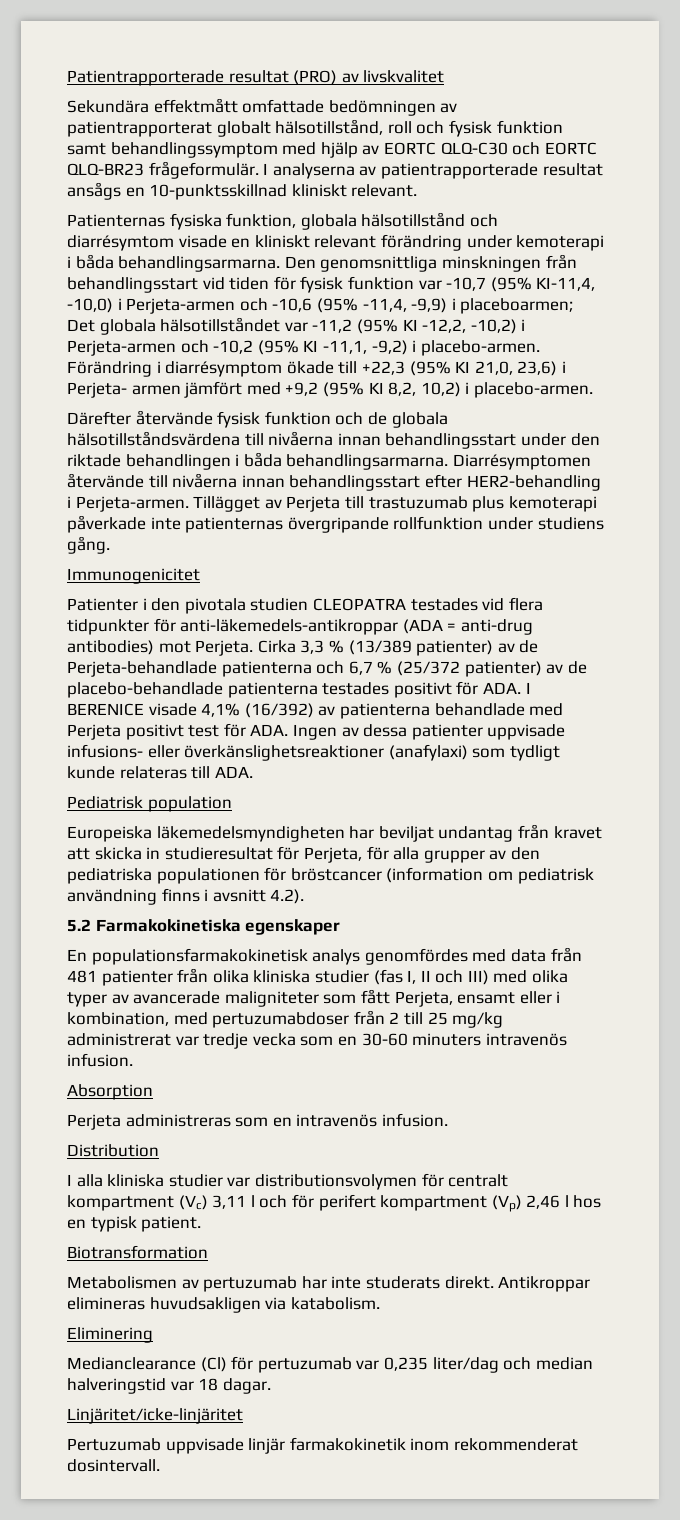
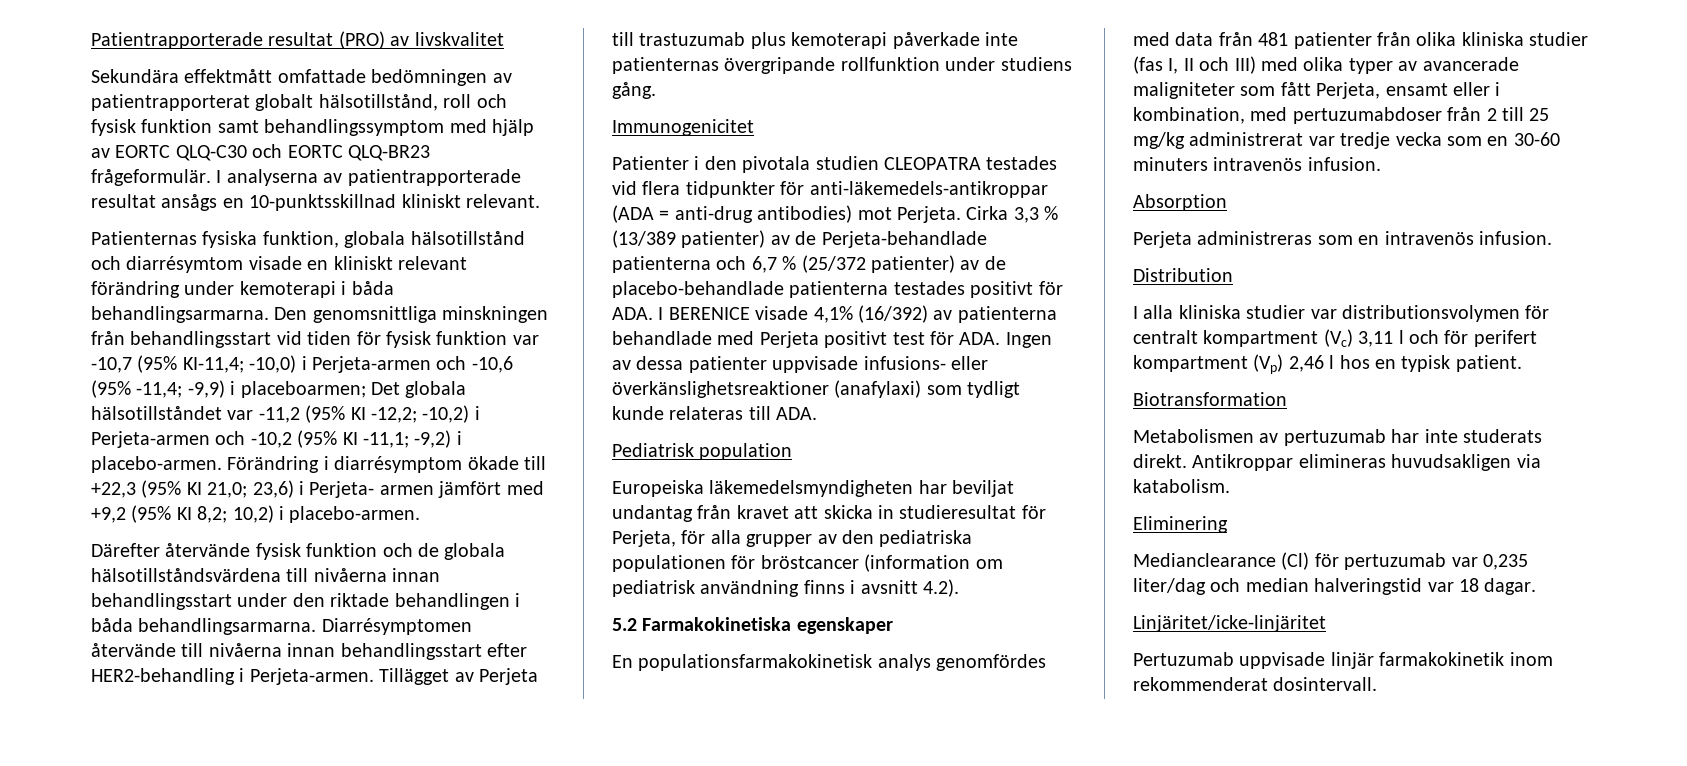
- Den genomsnittliga minskningen från behandlingsstart vid tiden för fysisk funktion var -10,7 (95% KI-11,4, -10,0) i Perjeta-armen och -10,6 (95% -11,4, -9,9) i placeboarmen; Det globala hälsotillståndet var -11,2 (95% KI -12,2, -10,2) i Perjeta-armen och -10,2 (95% KI -11,1, -9,2) i placebo-armen.
+ Den genomsnittliga minskningen från behandlingsstart vid tiden för fysisk funktion var -10,7 (95% KI-11,4; -10,0) i Perjeta-armen och -10,6 (95% -11,4; -9,9) i placeboarmen; Det globala hälsotillståndet var -11,2 (95% KI -12,2; -10,2) i Perjeta-armen och -10,2 (95% KI -11,1; -9,2) i placebo-armen.
- Förändring i diarrésymptom ökade till +22,3 (95% KI 21,0, 23,6) i Perjeta- armen jämfört med +9,2 (95% KI 8,2, 10,2) i placebo-armen.
+ Förändring i diarrésymptom ökade till +22,3 (95% KI 21,0; 23,6) i Perjeta- armen jämfört med +9,2 (95% KI 8,2; 10,2) i placebo-armen.

